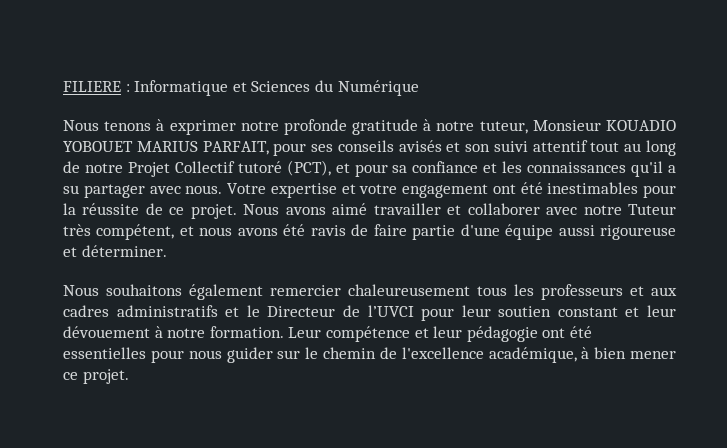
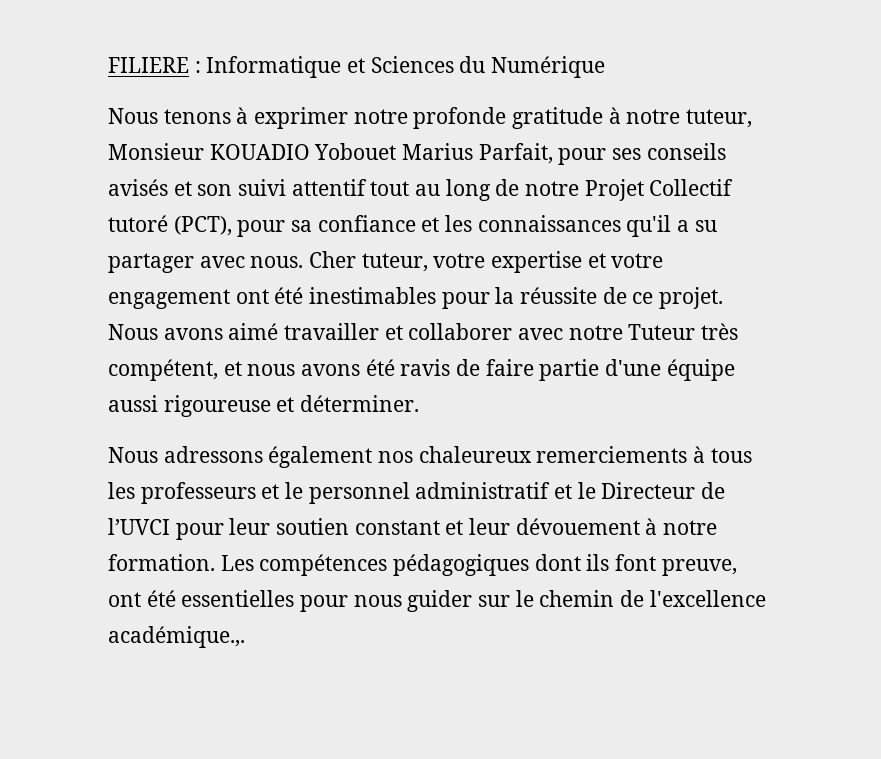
- Nous tenons à exprimer notre profonde gratitude à notre tuteur, Monsieur KOUADIO YOBOUET MARIUS PARFAIT, pour ses conseils avisés et son suivi attentif tout au long de notre Projet Collectif tutoré (PCT), et pour sa confiance et les connaissances qu'il a su partager avec nous.
+ Nous tenons à exprimer notre profonde gratitude à notre tuteur, Monsieur KOUADIO Yobouet Marius Parfait, pour ses conseils avisés et son suivi attentif tout au long de notre Projet Collectif tutoré (PCT), pour sa confiance et les connaissances qu'il a su partager avec nous.
- Votre expertise et votre engagement ont été inestimables pour la réussite de ce projet.
+ Cher tuteur, votre expertise et votre engagement ont été inestimables pour la réussite de ce projet.
- Nous souhaitons également remercier chaleureusement tous les professeurs et aux cadres administratifs et le Directeur de l’UVCI pour leur soutien constant et leur dévouement à notre formation.
+ Nous adressons également nos chaleureux remerciements à tous les professeurs et le personnel administratif et le Directeur de l’UVCI pour leur soutien constant et leur dévouement à notre formation.
- Leur compétence et leur pédagogie ont été essentielles pour nous guider sur le chemin de l'excellence académique, à bien mener ce projet.
+ Les compétences pédagogiques dont ils font preuve, ont été essentielles pour nous guider sur le chemin de l'excellence académique.,.

